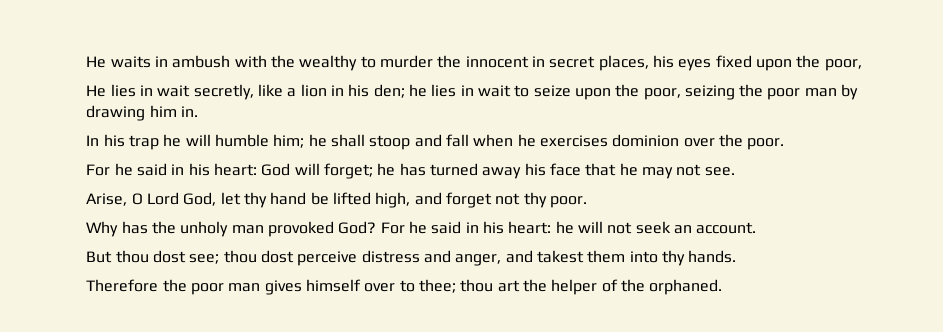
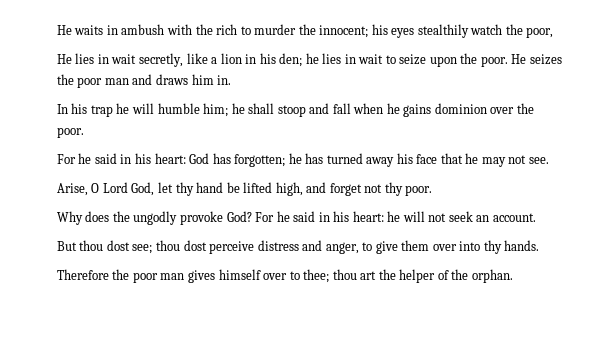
- He waits in ambush with the wealthy to murder the innocent in secret places, his eyes fixed upon the poor,
+ He waits in ambush with the rich to murder the innocent; his eyes stealthily watch the poor,
- He lies in wait secretly, like a lion in his den; he lies in wait to seize upon the poor, seizing the poor man by drawing him in.
+ He lies in wait secretly, like a lion in his den; he lies in wait to seize upon the poor. He seizes the poor man and draws him in.
- In his trap he will humble him; he shall stoop and fall when he exercises dominion over the poor.
+ In his trap he will humble him; he shall stoop and fall when he gains dominion over the poor.
- For he said in his heart: God will forget; he has turned away his face that he may not see.
+ For he said in his heart: God has forgotten; he has turned away his face that he may not see.
- Why has the unholy man provoked God?
+ Why does the ungodly provoke God?
- But thou dost see; thou dost perceive distress and anger, and takest them into thy hands.
+ But thou dost see; thou dost perceive distress and anger, to give them over into thy hands.
- Therefore the poor man gives himself over to thee; thou art the helper of the orphaned.
+ Therefore the poor man gives himself over to thee; thou art the helper of the orphan.

